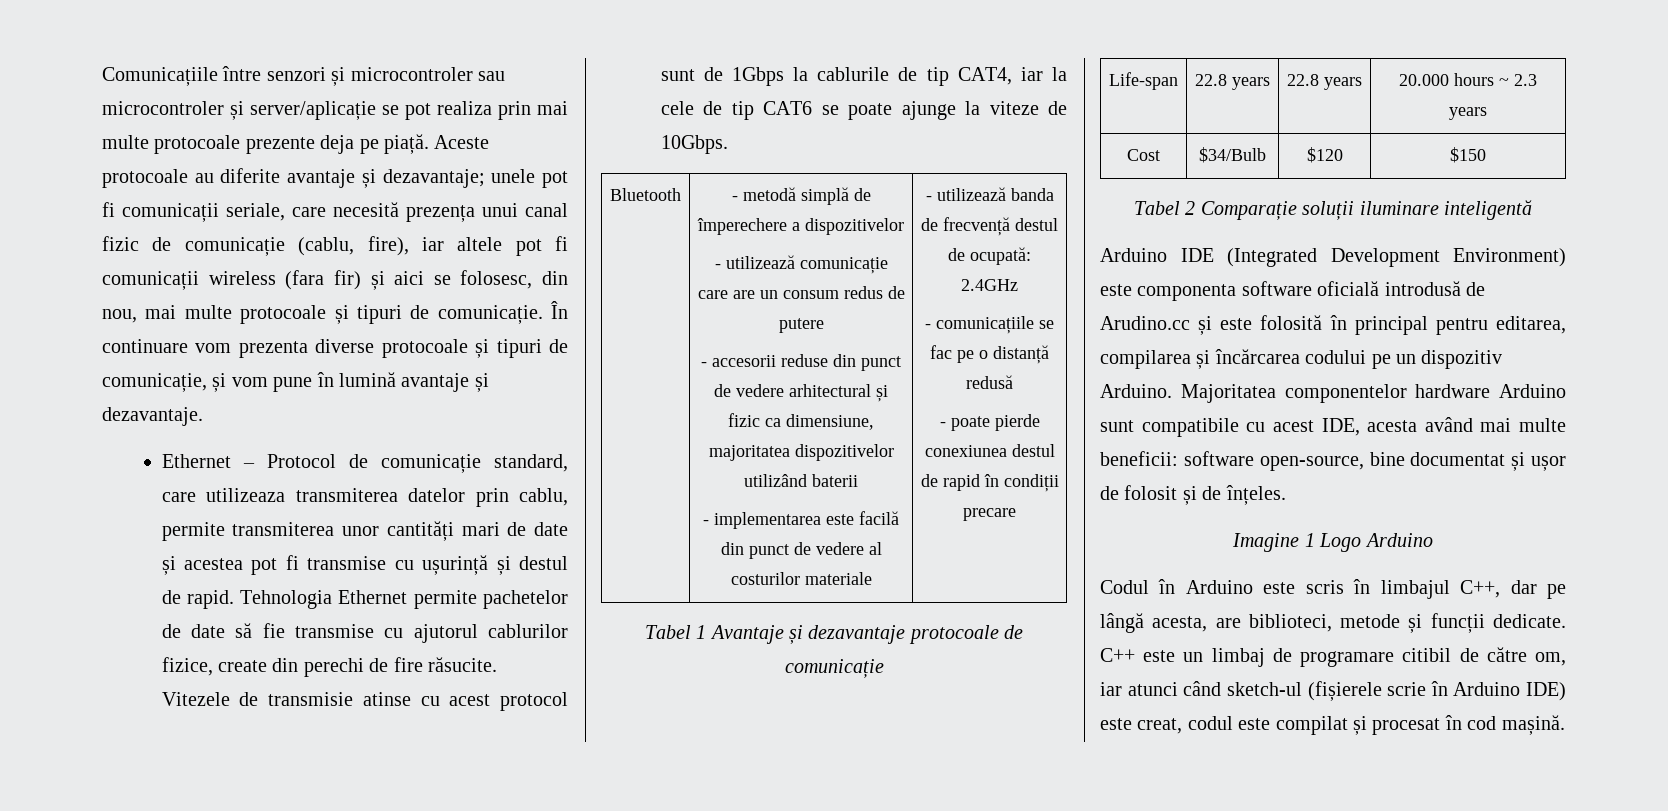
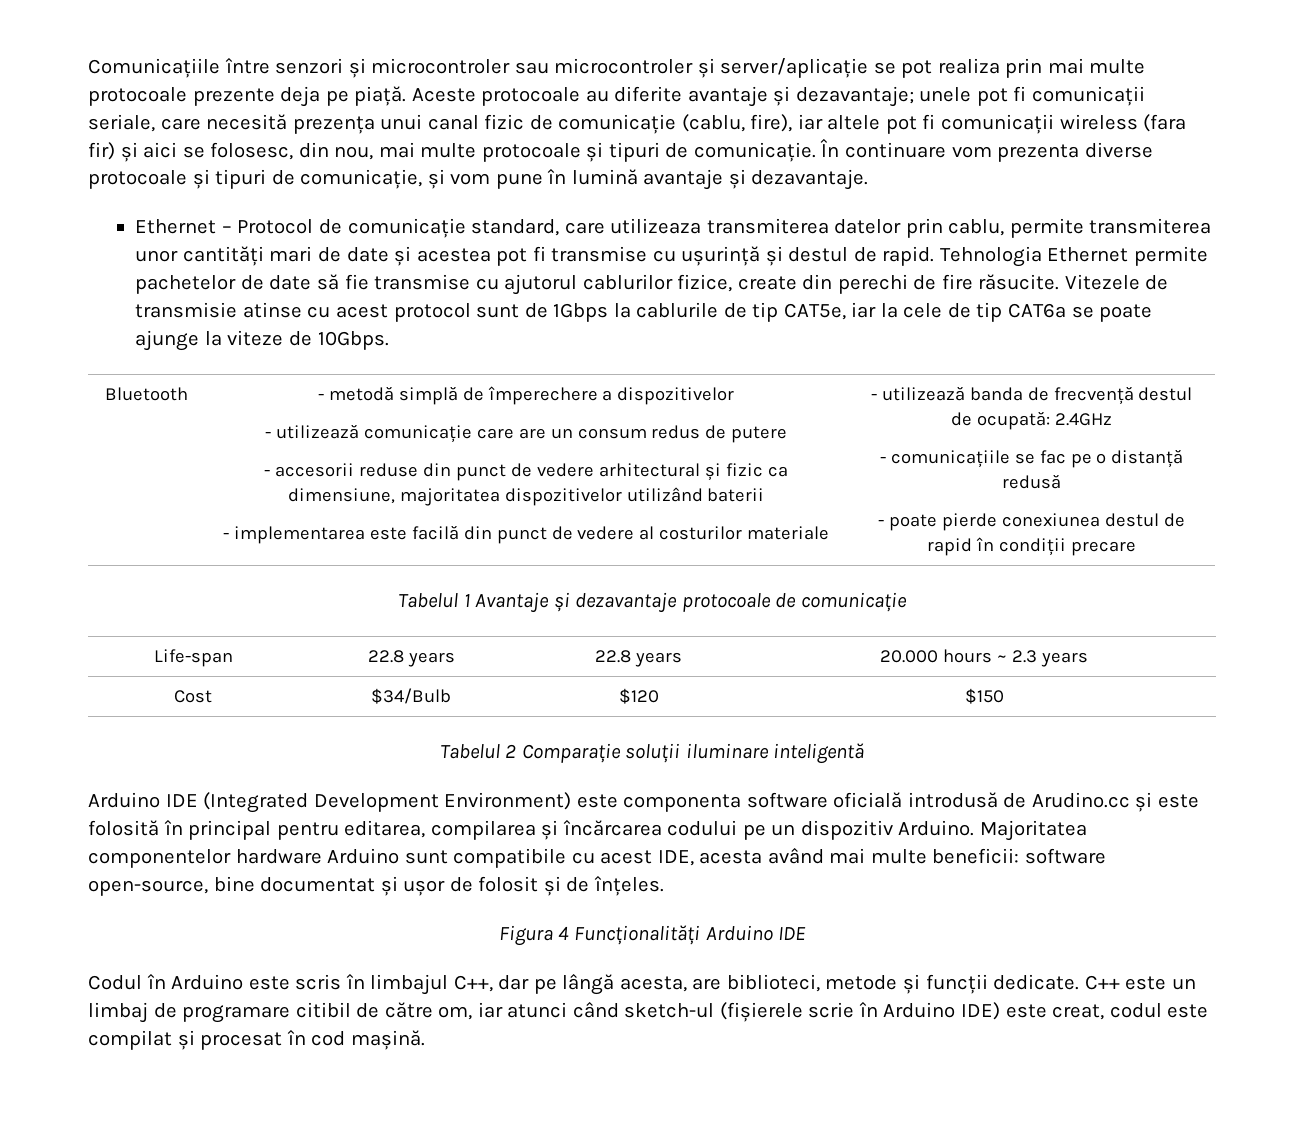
- Vitezele de transmisie atinse cu acest protocol sunt de 1Gbps la cablurile de tip CAT4, iar la cele de tip CAT6 se poate ajunge la viteze de 10Gbps.
+ Vitezele de transmisie atinse cu acest protocol sunt de 1Gbps la cablurile de tip CAT5e, iar la cele de tip CAT6a se poate ajunge la viteze de 10Gbps.
- Tabel 1 Avantaje și dezavantaje protocoale de comunicație
+ Tabelul 1 Avantaje și dezavantaje protocoale de comunicație
- Tabel 2 Comparație soluții iluminare inteligentă
+ Tabelul 2 Comparație soluții iluminare inteligentă
- Imagine 1 Logo Arduino
+ Figura 4 Funcționalități Arduino IDE

